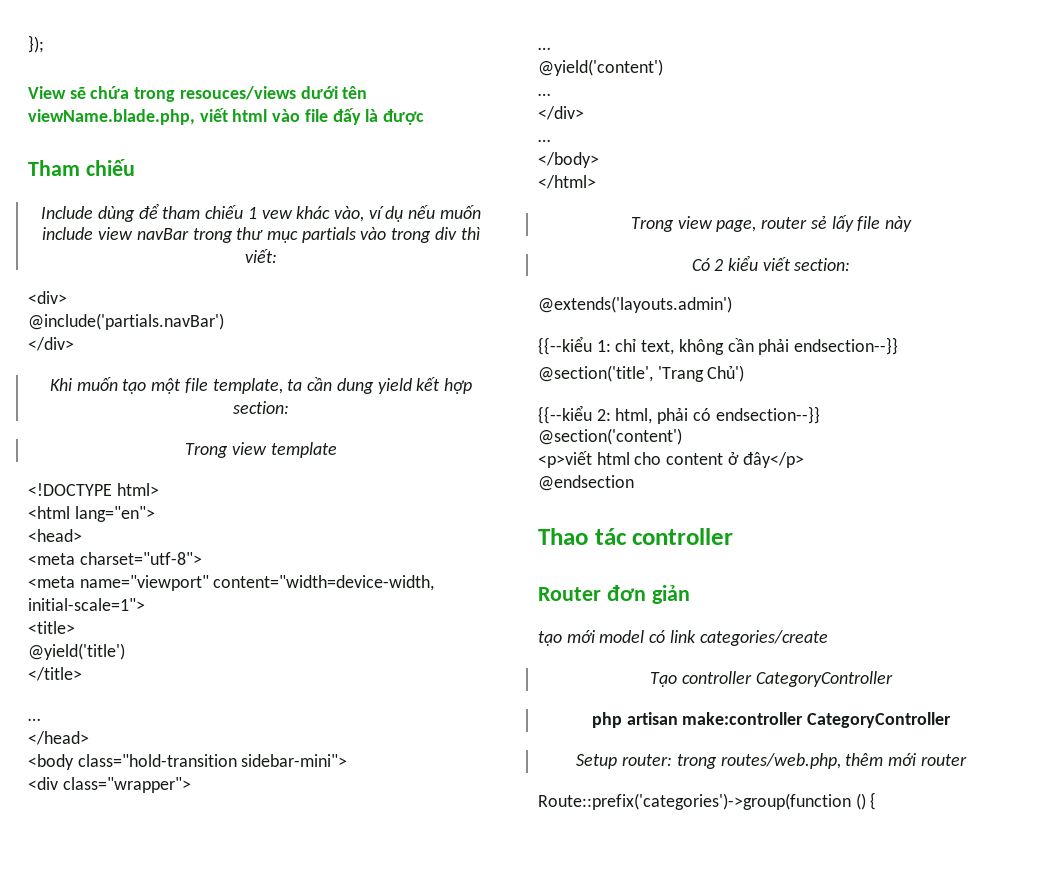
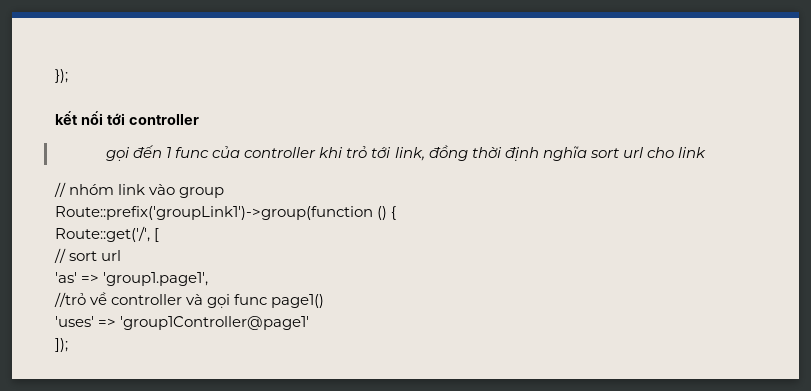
- View sẽ chứa trong resouces/views dưới tên viewName.blade.php, viết html vào file đấy là được
- Tham chiếu
- Include dùng để tham chiếu 1 vew khác vào, ví dụ nếu muốn include view navBar trong thư mục partials vào trong div thì viết:
- <div>
- @include('partials.navBar')
- </div>
- Khi muốn tạo một file template, ta cần dung yield kết hợp section:
- Trong view template
- <!DOCTYPE html>
- <html lang="en">
- <head>
- <meta charset="utf-8">
- <meta name="viewport" content="width=device-width, initial-scale=1">
- <title>
- @yield('title')
- </title>
- …
- </head>
- <body class="hold-transition sidebar-mini">
- <div class="wrapper">
- …
- @yield('content')
- …
- </div>
- …
- </body>
- </html>
- Trong view page, router sẻ lấy file này
- Có 2 kiểu viết section:
- @extends('layouts.admin')
- {{--kiểu 1: chỉ text, không cần phải endsection--}}
- @section('title', 'Trang Chủ')
- {{--kiểu 2: html, phải có endsection--}}
- @section('content')
- <p>viết html cho content ở đây</p>
- @endsection
- Thao tác controller
- Router đơn giản
- tạo mới model có link categories/create
- Tạo controller CategoryController
- php artisan make:controller CategoryController
- Setup router: trong routes/web.php, thêm mới router
- Route::prefix('categories')->group(function () {
+ kết nối tới controller
+ gọi đến 1 func của controller khi trỏ tới link, đồng thời định nghĩa sort url cho link
+ // nhóm link vào group
+ Route::prefix('groupLink1')->group(function () {
+ Route::get('/', [
+ // sort url
+ 'as' => 'group1.page1',
+ //trỏ về controller và gọi func page1()
+ 'uses' => 'group1Controller@page1'
+ ]);

